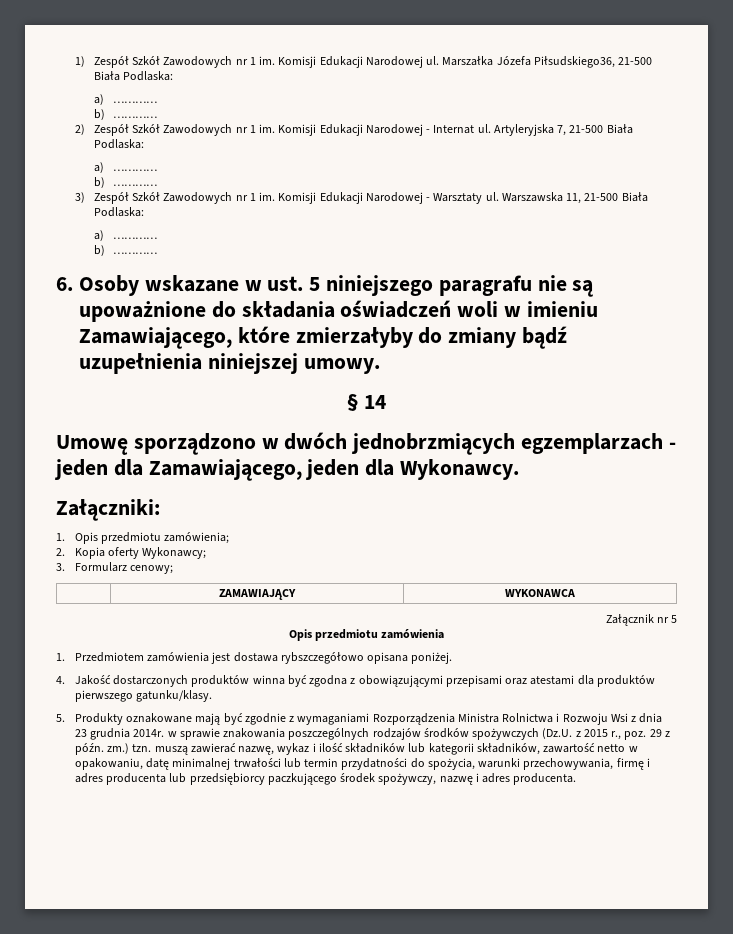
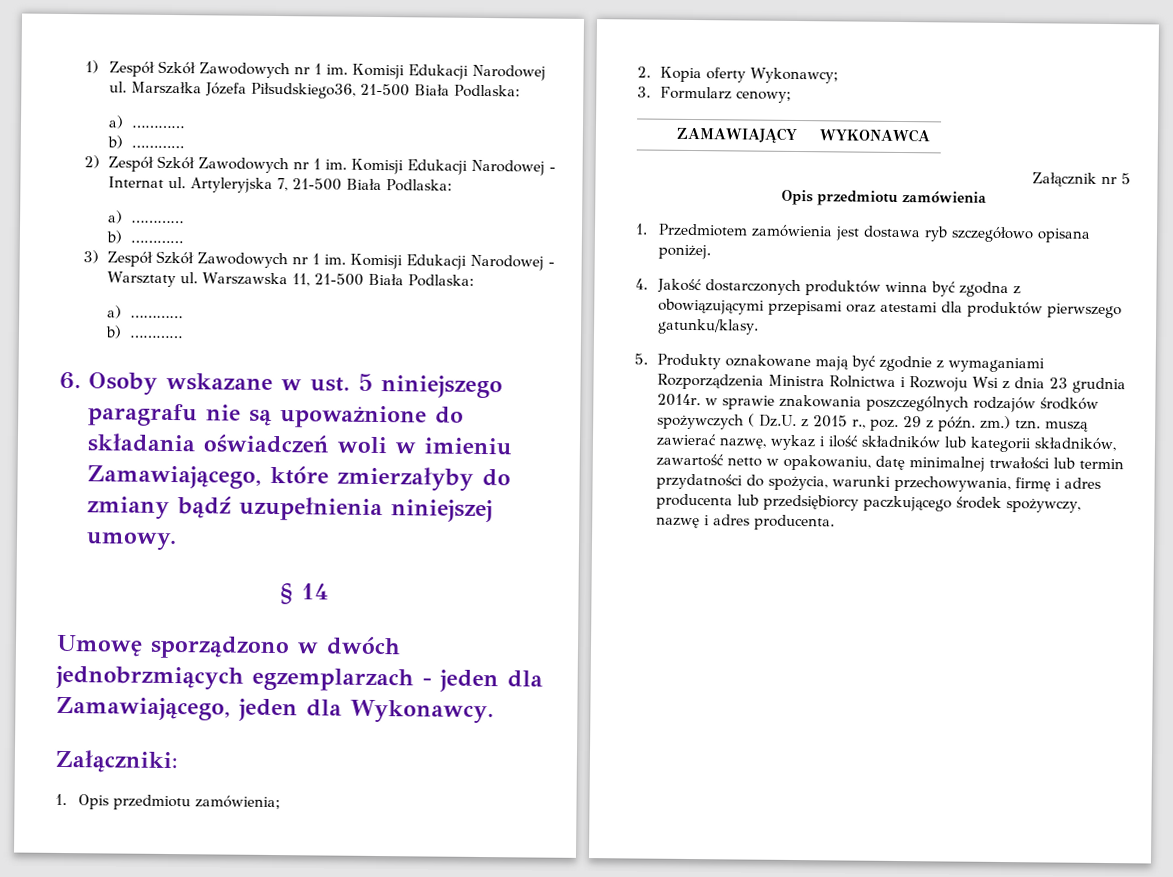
- 1. Przedmiotem zamówienia jest dostawa rybszczegółowo opisana poniżej.
+ 1. Przedmiotem zamówienia jest dostawa ryb szczegółowo opisana poniżej.
- 5. Produkty oznakowane mają być zgodnie z wymaganiami Rozporządzenia Ministra Rolnictwa i Rozwoju Wsi z dnia 23 grudnia 2014r. w sprawie znakowania poszczególnych rodzajów środków spożywczych (Dz.U. z 2015 r., poz. 29 z późn. zm.) tzn. muszą zawierać nazwę, wykaz i ilość składników lub kategorii składników, zawartość netto w opakowaniu, datę minimalnej trwałości lub termin przydatności do spożycia, warunki przechowywania, firmę i adres producenta lub przedsiębiorcy paczkującego środek spożywczy, nazwę i adres producenta.
+ 5. Produkty oznakowane mają być zgodnie z wymaganiami Rozporządzenia Ministra Rolnictwa i Rozwoju Wsi z dnia 23 grudnia 2014r. w sprawie znakowania poszczególnych rodzajów środków spożywczych ( Dz.U. z 2015 r., poz. 29 z późn. zm.) tzn. muszą zawierać nazwę, wykaz i ilość składników lub kategorii składników, zawartość netto w opakowaniu, datę minimalnej trwałości lub termin przydatności do spożycia, warunki przechowywania, firmę i adres producenta lub przedsiębiorcy paczkującego środek spożywczy, nazwę i adres producenta.

